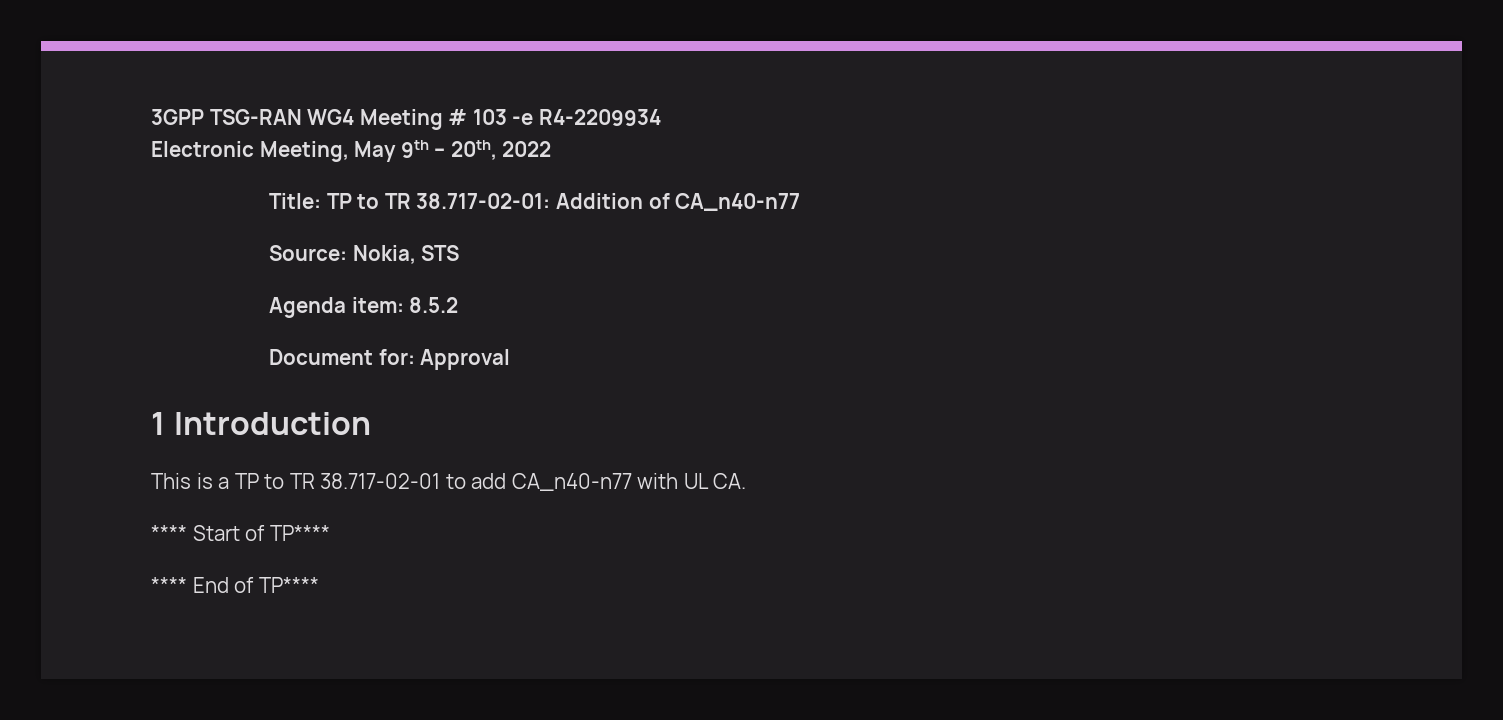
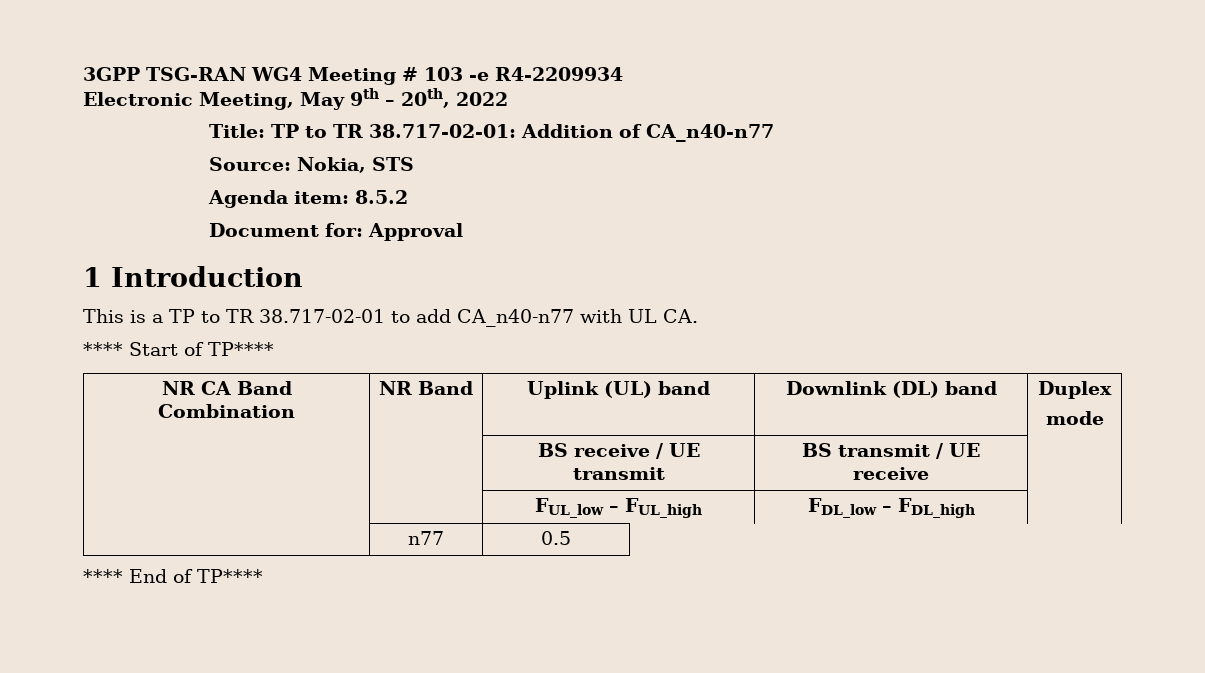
+ NR CA Band Combination | NR Band | Uplink (UL) band | Downlink (DL) band | Duplex
+ mode
+ | | BS receive / UE transmit | BS transmit / UE receive |
+ | | FUL_low – FUL_high | FDL_low – FDL_high |
+ | n77 | 0.5

